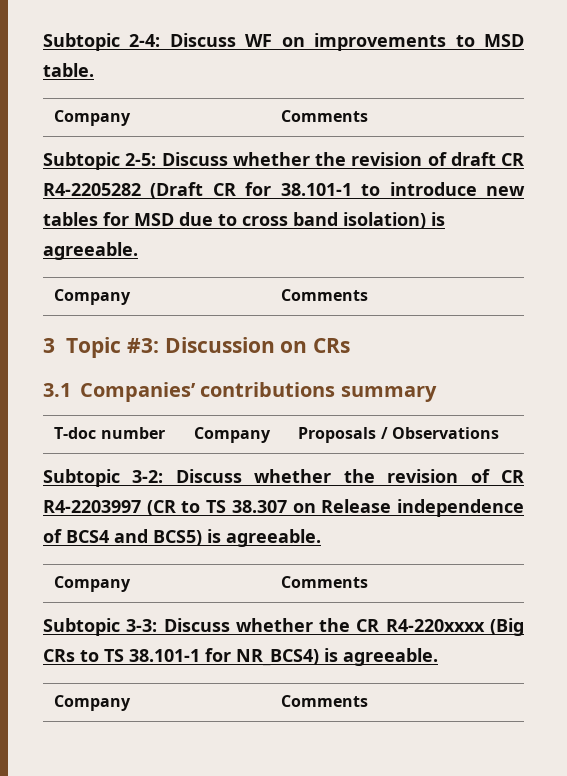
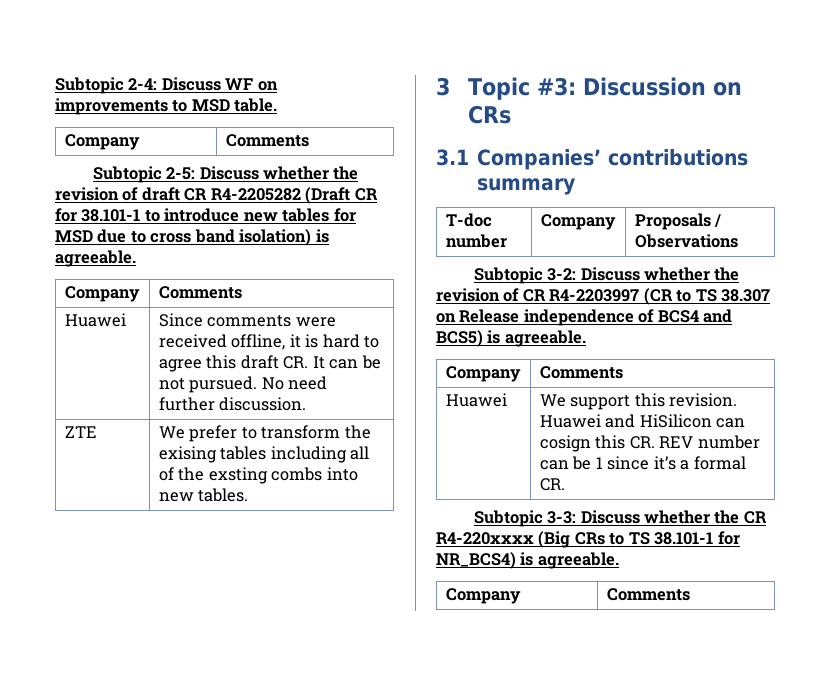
+ Huawei | Since comments were received offline, it is hard to agree this draft CR. It can be not pursued. No need further discussion.
+ ZTE | We prefer to transform the exising tables including all of the exsting combs into new tables.
+ Huawei | We support this revision. Huawei and HiSilicon can cosign this CR. REV number can be 1 since it’s a formal CR.

